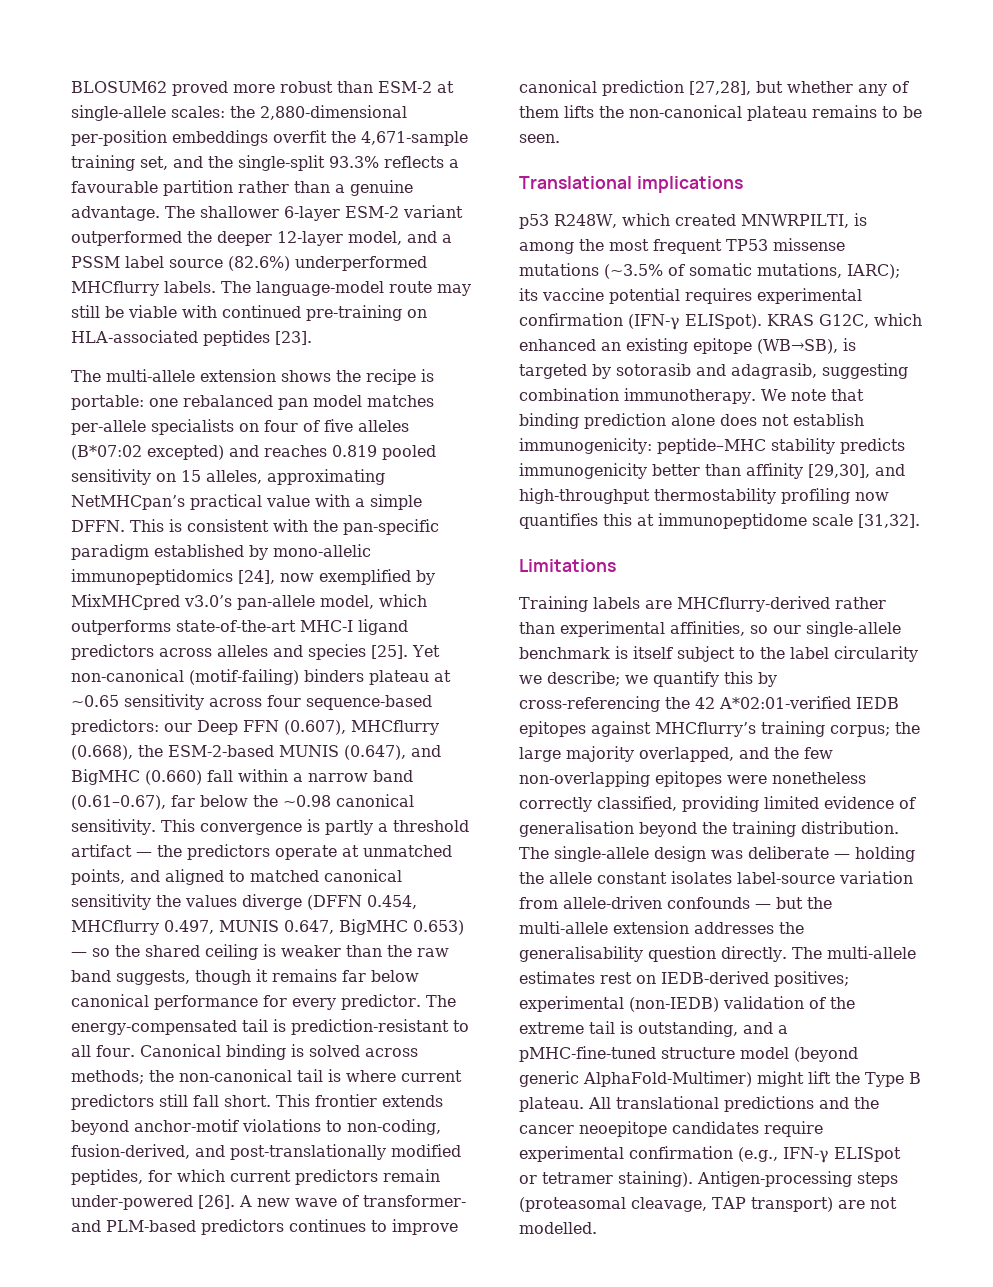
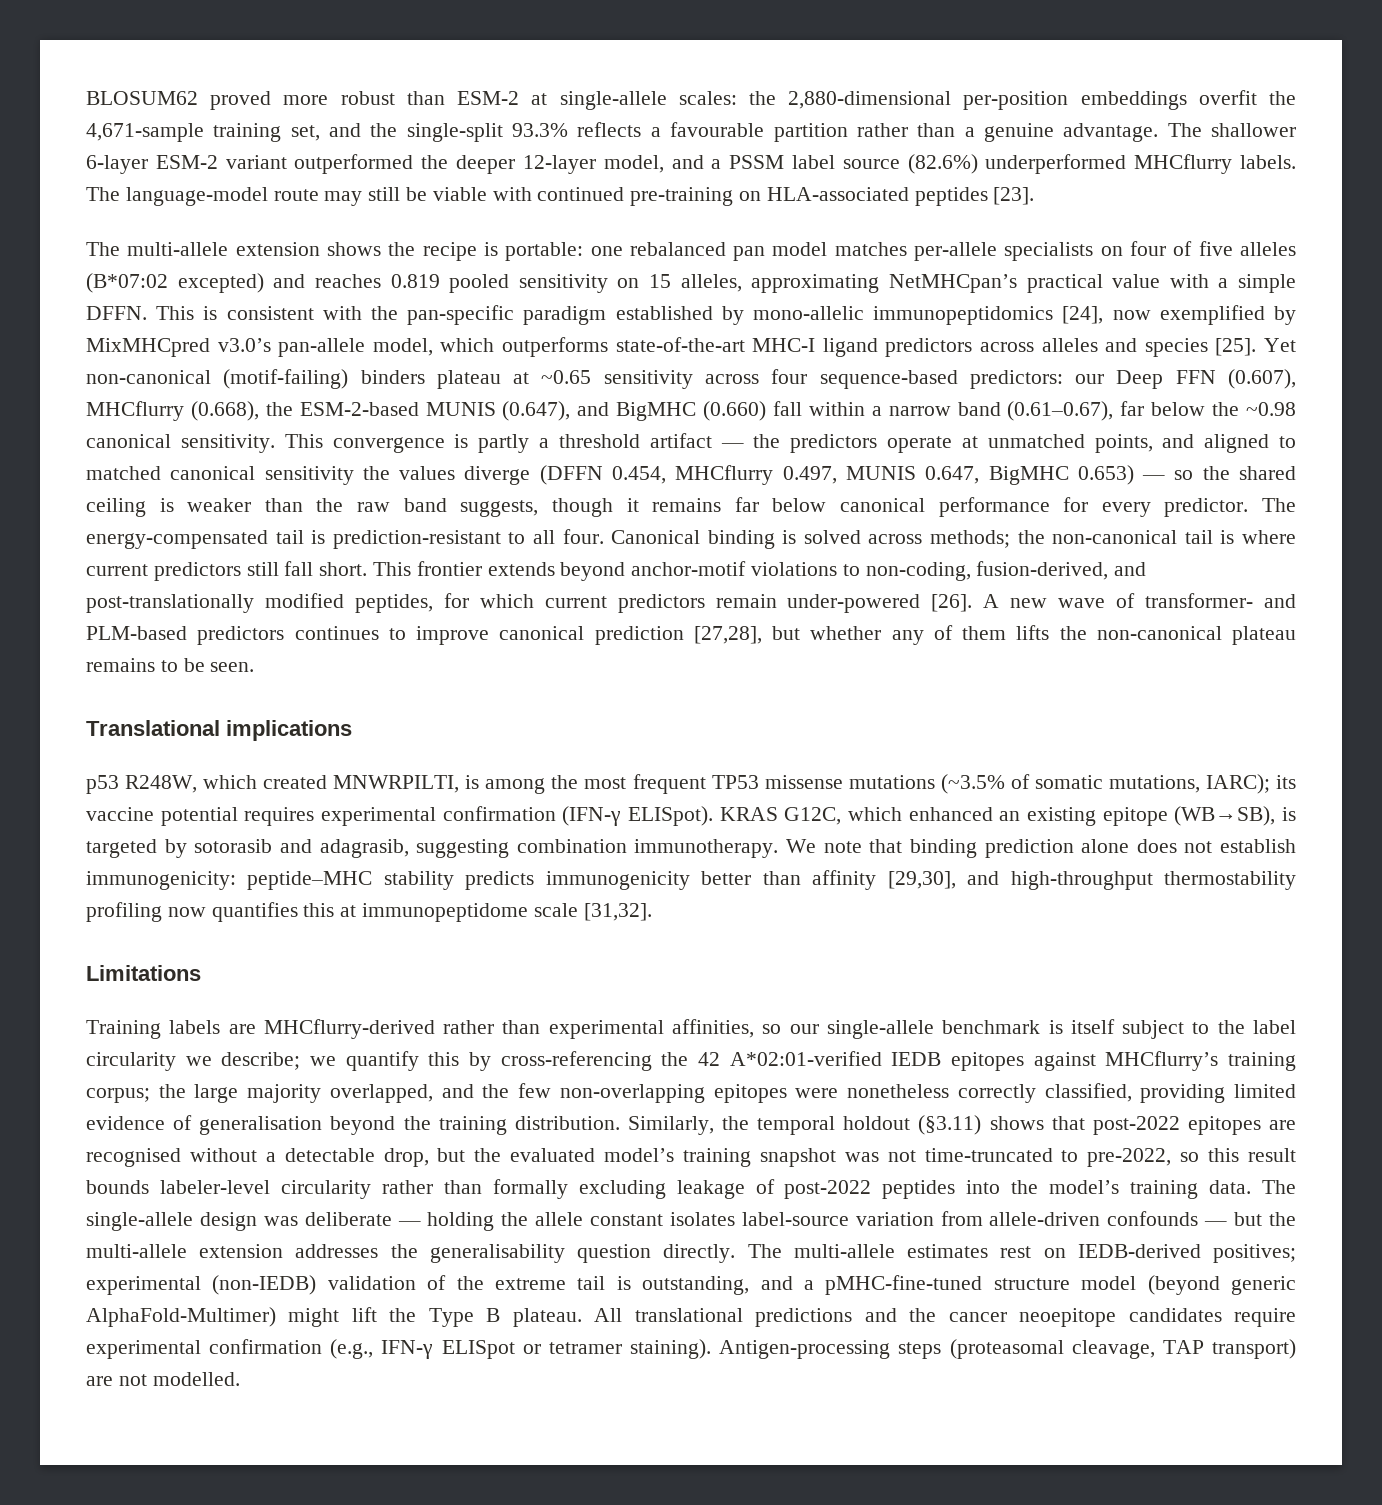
+ Similarly, the temporal holdout (§3.11) shows that post-2022 epitopes are recognised without a detectable drop, but the evaluated model’s training snapshot was not time-truncated to pre-2022, so this result bounds labeler-level circularity rather than formally excluding leakage of post-2022 peptides into the model’s training data.

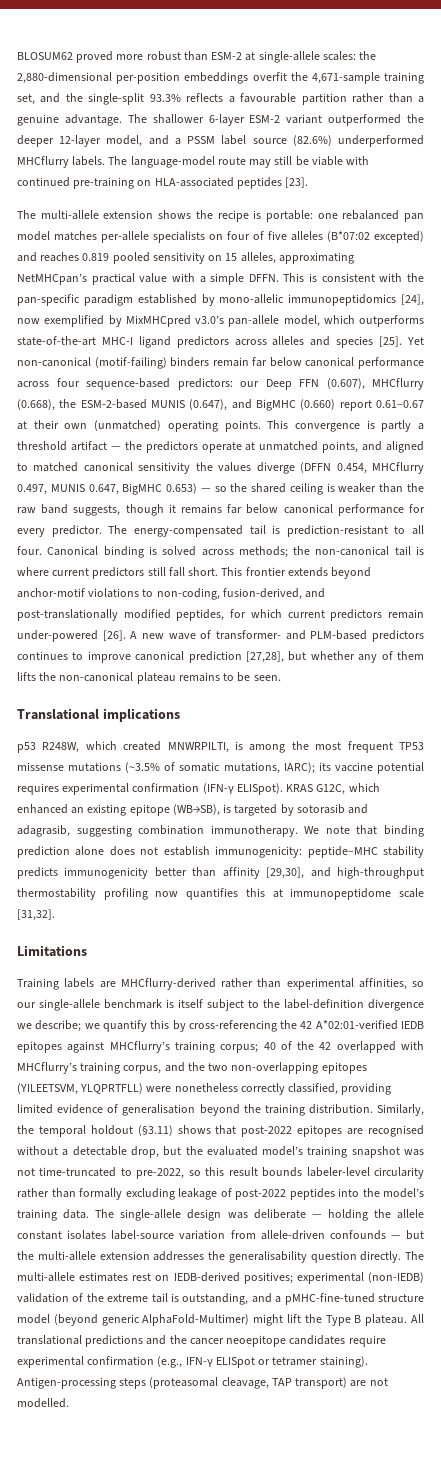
- Yet non-canonical (motif-failing) binders plateau at ~0.65 sensitivity across four sequence-based predictors: our Deep FFN (0.607), MHCflurry (0.668), the ESM-2-based MUNIS (0.647), and BigMHC (0.660) fall within a narrow band (0.61–0.67), far below the ~0.98 canonical sensitivity.
+ Yet non-canonical (motif-failing) binders remain far below canonical performance across four sequence-based predictors: our Deep FFN (0.607), MHCflurry (0.668), the ESM-2-based MUNIS (0.647), and BigMHC (0.660) report 0.61–0.67 at their own (unmatched) operating points.
- Training labels are MHCflurry-derived rather than experimental affinities, so our single-allele benchmark is itself subject to the label circularity we describe; we quantify this by cross-referencing the 42 A*02:01-verified IEDB epitopes against MHCflurry’s training corpus; the large majority overlapped, and the few non-overlapping epitopes were nonetheless correctly classified, providing limited evidence of generalisation beyond the training distribution.
+ Training labels are MHCflurry-derived rather than experimental affinities, so our single-allele benchmark is itself subject to the label-definition divergence we describe; we quantify this by cross-referencing the 42 A*02:01-verified IEDB epitopes against MHCflurry’s training corpus; 40 of the 42 overlapped with MHCflurry’s training corpus, and the two non-overlapping epitopes (YILEETSVM, YLQPRTFLL) were nonetheless correctly classified, providing limited evidence of generalisation beyond the training distribution.

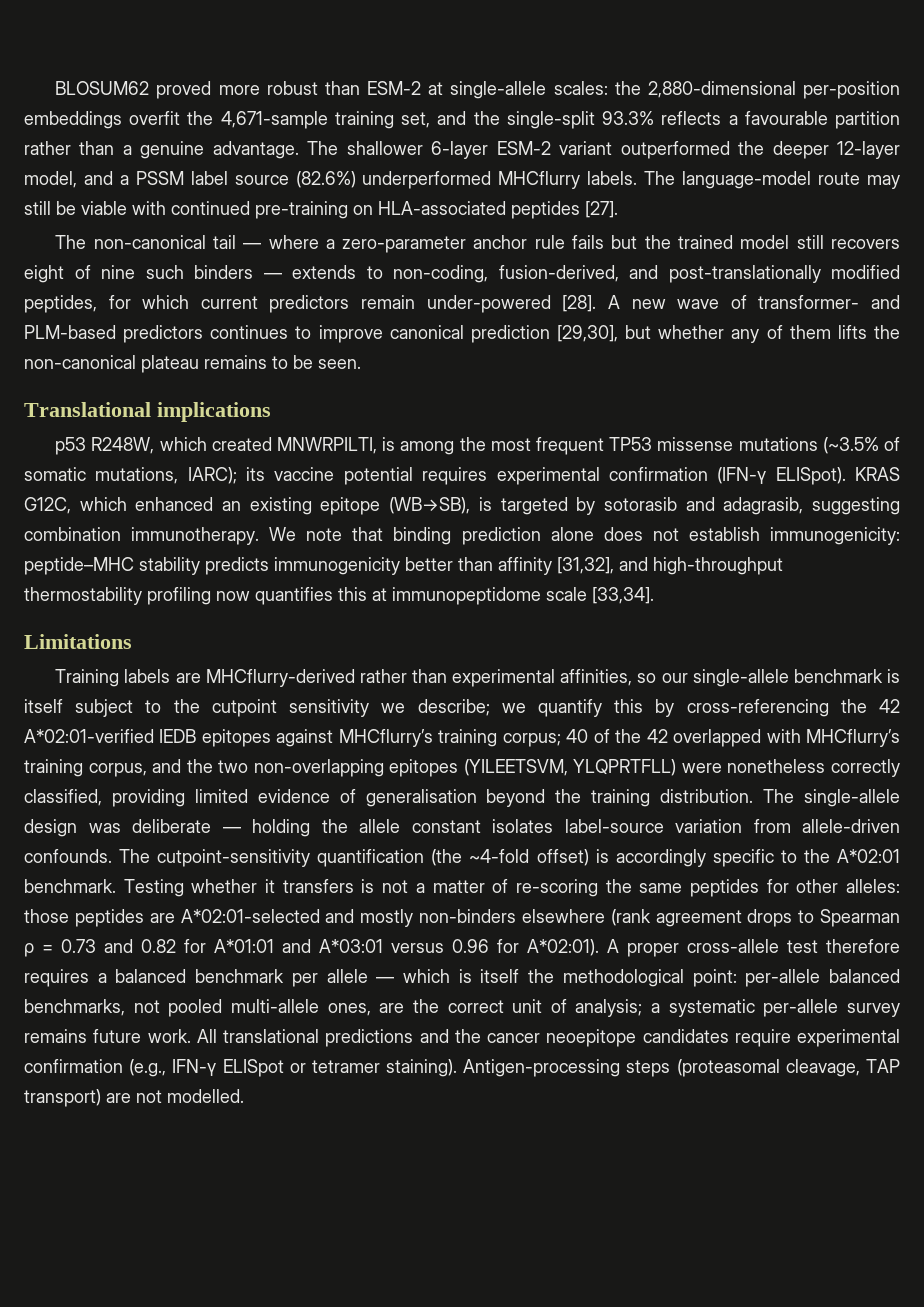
- The language-model route may still be viable with continued pre-training on HLA-associated peptides [23].
- The multi-allele extension shows the recipe is portable: one rebalanced pan model matches per-allele specialists on four of five alleles (B*07:02 excepted) and reaches 0.819 pooled sensitivity on 15 alleles, approximating NetMHCpan’s practical value with a simple DFFN. This is consistent with the pan-specific paradigm established by mono-allelic immunopeptidomics [24], now exemplified by MixMHCpred v3.0’s pan-allele model, which outperforms state-of-the-art MHC-I ligand predictors across alleles and species [25]. Yet non-canonical (motif-failing) binders remain far below canonical performance across four sequence-based predictors: our Deep FFN (0.607), MHCflurry (0.668), the ESM-2-based MUNIS (0.647), and BigMHC (0.660) report 0.61–0.67 at their own (unmatched) operating points. This convergence is partly a threshold artifact — the predictors operate at unmatched points, and aligned to matched canonical sensitivity the values diverge (DFFN 0.454, MHCflurry 0.497, MUNIS 0.647, BigMHC 0.653) — so the shared ceiling is weaker than the raw band suggests, though it remains far below canonical performance for every predictor. The energy-compensated tail is prediction-resistant to all four. Canonical binding is solved across methods; the non-canonical tail is where current predictors still fall short. This frontier extends beyond anchor-motif violations to non-coding, fusion-derived, and post-translationally modified peptides, for which current predictors remain under-powered [26].
+ The language-model route may still be viable with continued pre-training on HLA-associated peptides [27].
+ The non-canonical tail — where a zero-parameter anchor rule fails but the trained model still recovers eight of nine such binders — extends to non-coding, fusion-derived, and post-translationally modified peptides, for which current predictors remain under-powered [28].
- A new wave of transformer- and PLM-based predictors continues to improve canonical prediction [27,28], but whether any of them lifts the non-canonical plateau remains to be seen.
+ A new wave of transformer- and PLM-based predictors continues to improve canonical prediction [29,30], but whether any of them lifts the non-canonical plateau remains to be seen.
- We note that binding prediction alone does not establish immunogenicity: peptide–MHC stability predicts immunogenicity better than affinity [29,30], and high-throughput thermostability profiling now quantifies this at immunopeptidome scale [31,32].
+ We note that binding prediction alone does not establish immunogenicity: peptide–MHC stability predicts immunogenicity better than affinity [31,32], and high-throughput thermostability profiling now quantifies this at immunopeptidome scale [33,34].
- Training labels are MHCflurry-derived rather than experimental affinities, so our single-allele benchmark is itself subject to the label-definition divergence we describe;
+ Training labels are MHCflurry-derived rather than experimental affinities, so our single-allele benchmark is itself subject to the cutpoint sensitivity we describe;
- Similarly, the temporal holdout (§3.11) shows that post-2022 epitopes are recognised without a detectable drop, but the evaluated model’s training snapshot was not time-truncated to pre-2022, so this result bounds labeler-level circularity rather than formally excluding leakage of post-2022 peptides into the model’s training data.
- The single-allele design was deliberate — holding the allele constant isolates label-source variation from allele-driven confounds — but the multi-allele extension addresses the generalisability question directly. The multi-allele estimates rest on IEDB-derived positives; experimental (non-IEDB) validation of the extreme tail is outstanding, and a pMHC-fine-tuned structure model (beyond generic AlphaFold-Multimer) might lift the Type B plateau.
+ The single-allele design was deliberate — holding the allele constant isolates label-source variation from allele-driven confounds. The cutpoint-sensitivity quantification (the ~4-fold offset) is accordingly specific to the A*02:01 benchmark. Testing whether it transfers is not a matter of re-scoring the same peptides for other alleles: those peptides are A*02:01-selected and mostly non-binders elsewhere (rank agreement drops to Spearman ρ = 0.73 and 0.82 for A*01:01 and A*03:01 versus 0.96 for A*02:01). A proper cross-allele test therefore requires a balanced benchmark per allele — which is itself the methodological point: per-allele balanced benchmarks, not pooled multi-allele ones, are the correct unit of analysis; a systematic per-allele survey remains future work.

